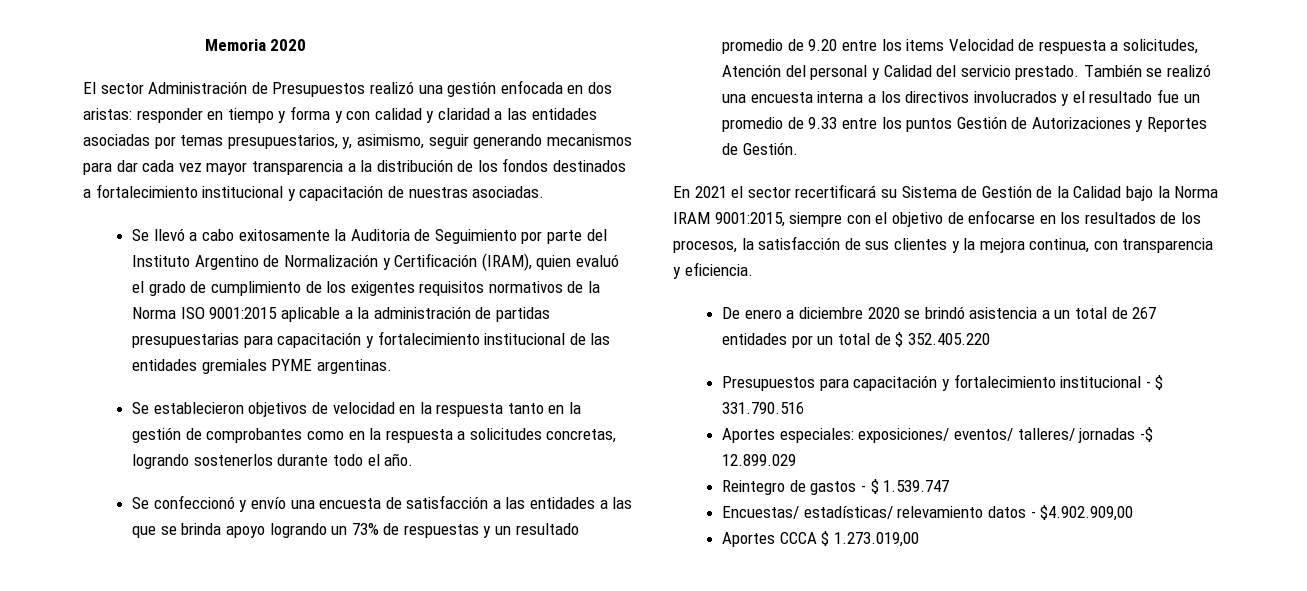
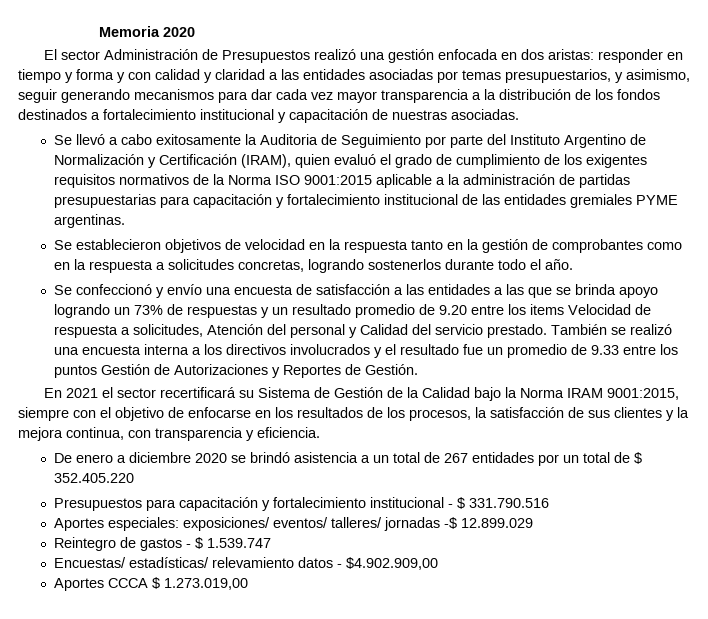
- El sector Administración de Presupuestos realizó una gestión enfocada en dos aristas: responder en tiempo y forma y con calidad y claridad a las entidades asociadas por temas presupuestarios, y, asimismo, seguir generando mecanismos para dar cada vez mayor transparencia a la distribución de los fondos destinados a fortalecimiento institucional y capacitación de nuestras asociadas.
+ El sector Administración de Presupuestos realizó una gestión enfocada en dos aristas: responder en tiempo y forma y con calidad y claridad a las entidades asociadas por temas presupuestarios, y asimismo, seguir generando mecanismos para dar cada vez mayor transparencia a la distribución de los fondos destinados a fortalecimiento institucional y capacitación de nuestras asociadas.

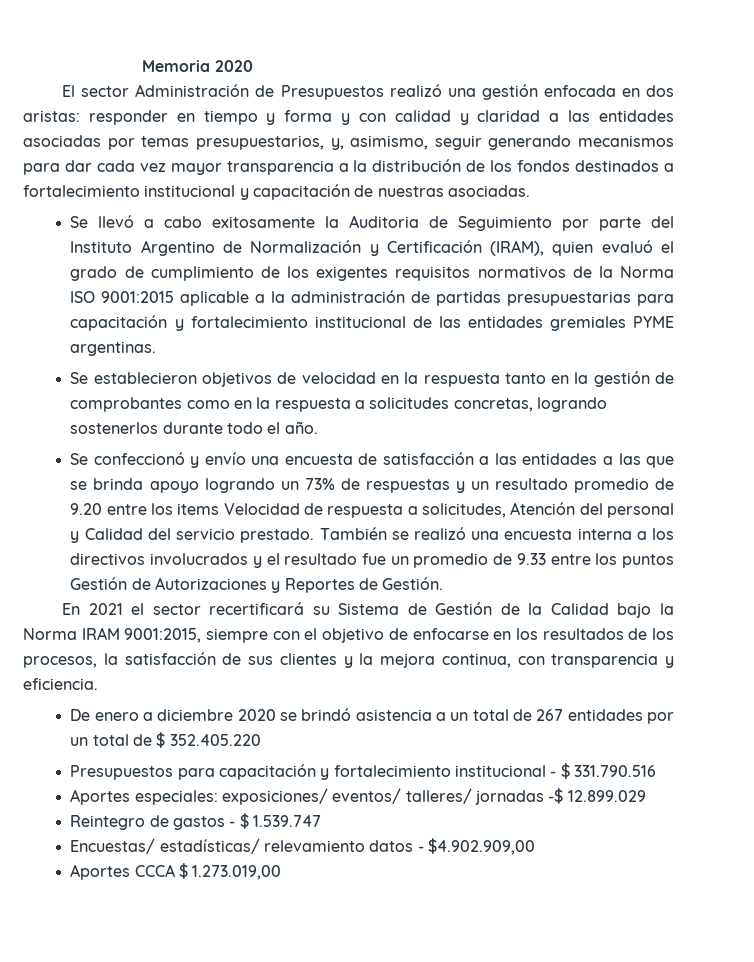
- El sector Administración de Presupuestos realizó una gestión enfocada en dos aristas: responder en tiempo y forma y con calidad y claridad a las entidades asociadas por temas presupuestarios, y asimismo, seguir generando mecanismos para dar cada vez mayor transparencia a la distribución de los fondos destinados a fortalecimiento institucional y capacitación de nuestras asociadas.
+ El sector Administración de Presupuestos realizó una gestión enfocada en dos aristas: responder en tiempo y forma y con calidad y claridad a las entidades asociadas por temas presupuestarios, y, asimismo, seguir generando mecanismos para dar cada vez mayor transparencia a la distribución de los fondos destinados a fortalecimiento institucional y capacitación de nuestras asociadas.

